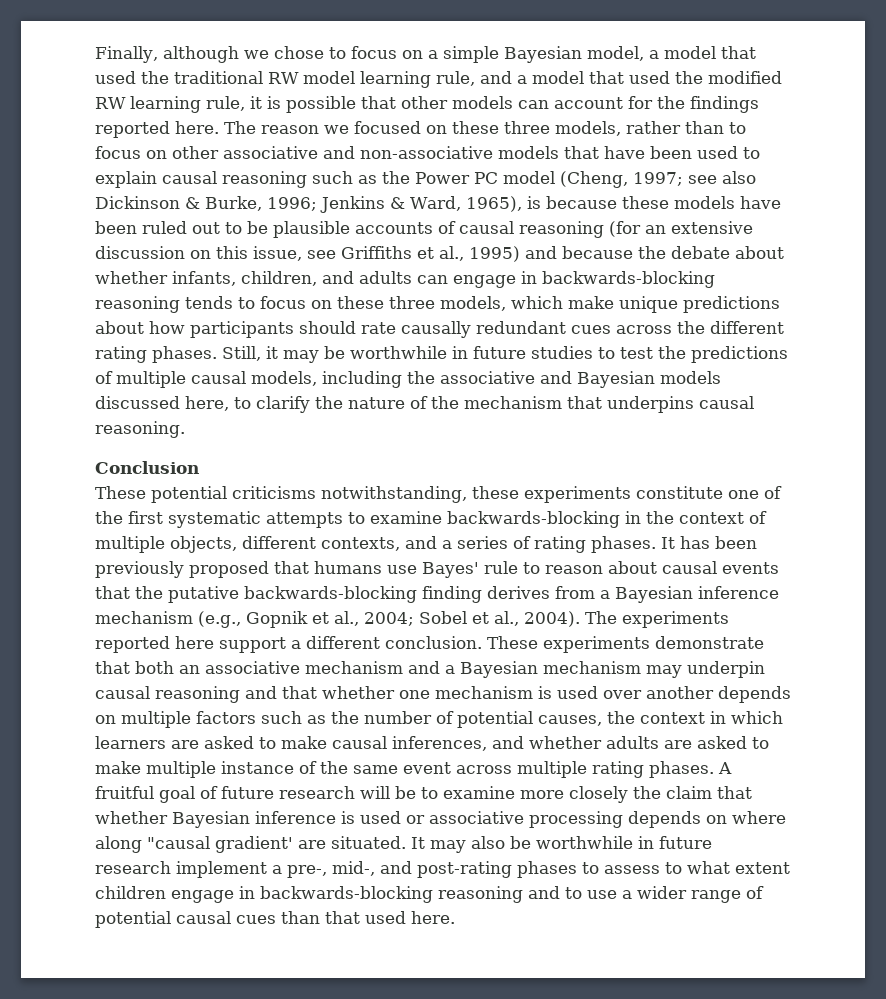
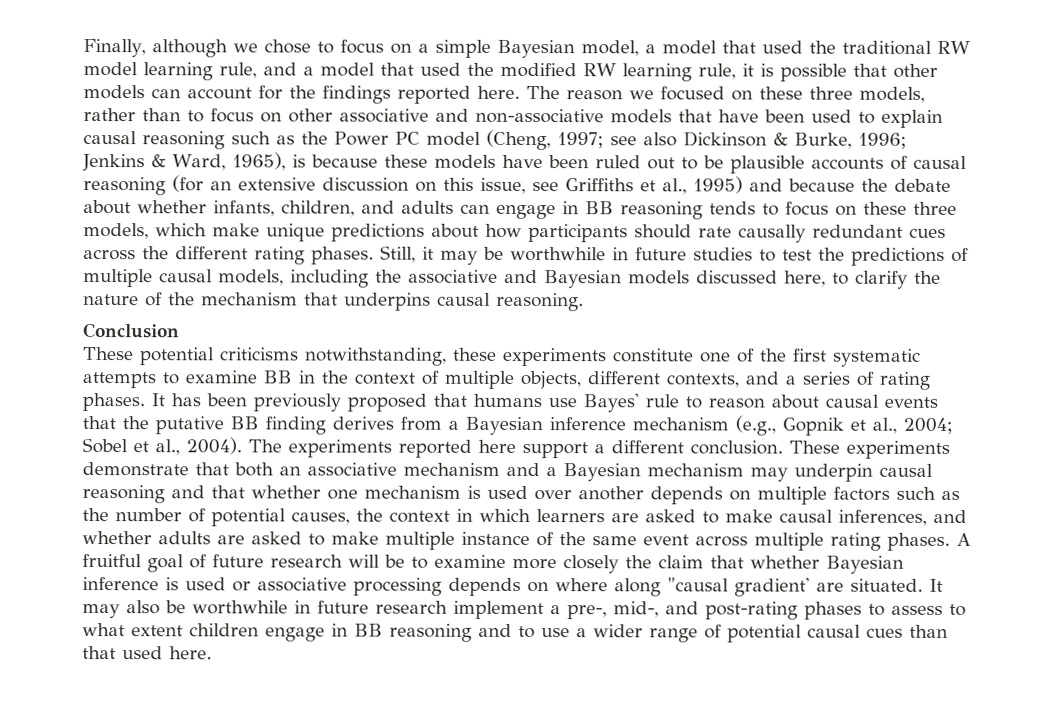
- Jenkins & Ward, 1965), is because these models have been ruled out to be plausible accounts of causal reasoning (for an extensive discussion on this issue, see Griffiths et al., 1995) and because the debate about whether infants, children, and adults can engage in backwards-blocking reasoning tends to focus on these three models, which make unique predictions about how participants should rate causally redundant cues across the different rating phases.
+ Jenkins & Ward, 1965), is because these models have been ruled out to be plausible accounts of causal reasoning (for an extensive discussion on this issue, see Griffiths et al., 1995) and because the debate about whether infants, children, and adults can engage in BB reasoning tends to focus on these three models, which make unique predictions about how participants should rate causally redundant cues across the different rating phases.
- These potential criticisms notwithstanding, these experiments constitute one of the first systematic attempts to examine backwards-blocking in the context of multiple objects, different contexts, and a series of rating phases.
+ These potential criticisms notwithstanding, these experiments constitute one of the first systematic attempts to examine BB in the context of multiple objects, different contexts, and a series of rating phases.
- It has been previously proposed that humans use Bayes' rule to reason about causal events that the putative backwards-blocking finding derives from a Bayesian inference mechanism (e.g., Gopnik et al., 2004; Sobel et al., 2004).
+ It has been previously proposed that humans use Bayes' rule to reason about causal events that the putative BB finding derives from a Bayesian inference mechanism (e.g., Gopnik et al., 2004; Sobel et al., 2004).
- It may also be worthwhile in future research implement a pre-, mid-, and post-rating phases to assess to what extent children engage in backwards-blocking reasoning and to use a wider range of potential causal cues than that used here.
+ It may also be worthwhile in future research implement a pre-, mid-, and post-rating phases to assess to what extent children engage in BB reasoning and to use a wider range of potential causal cues than that used here.

